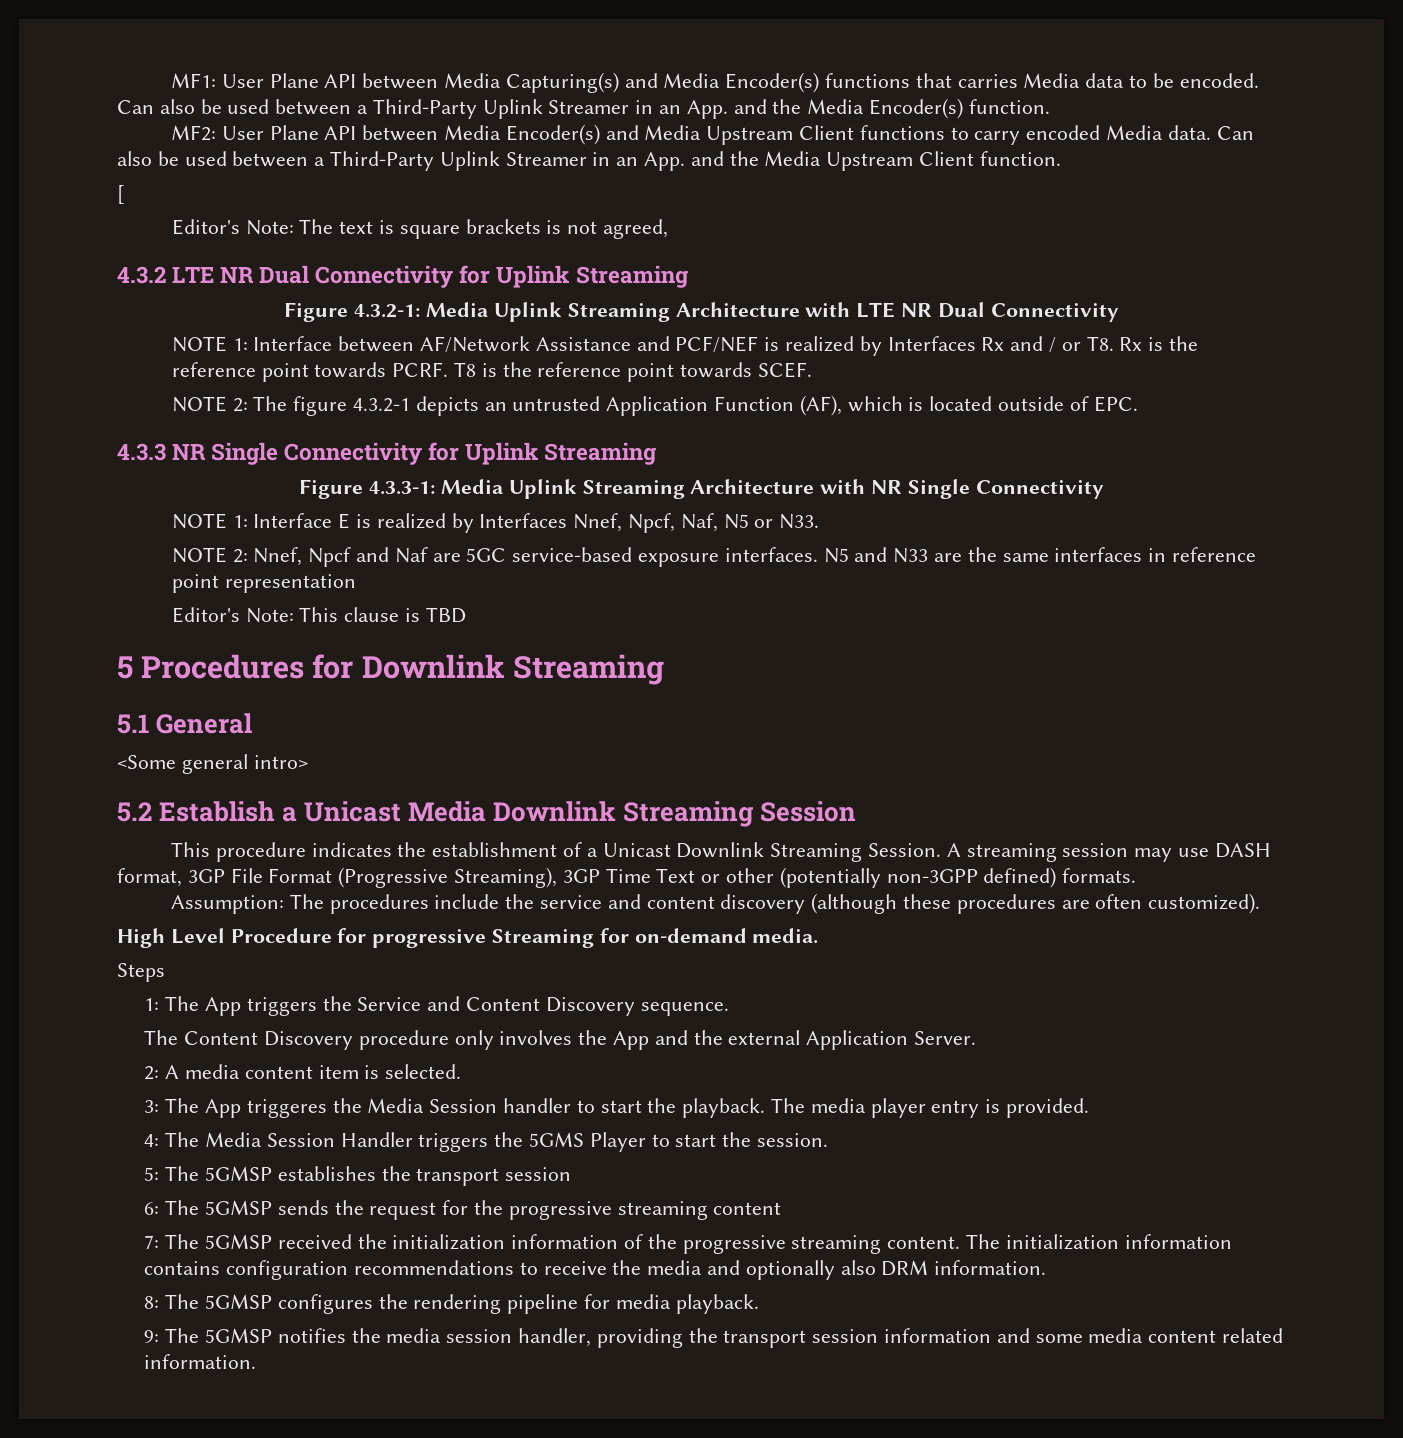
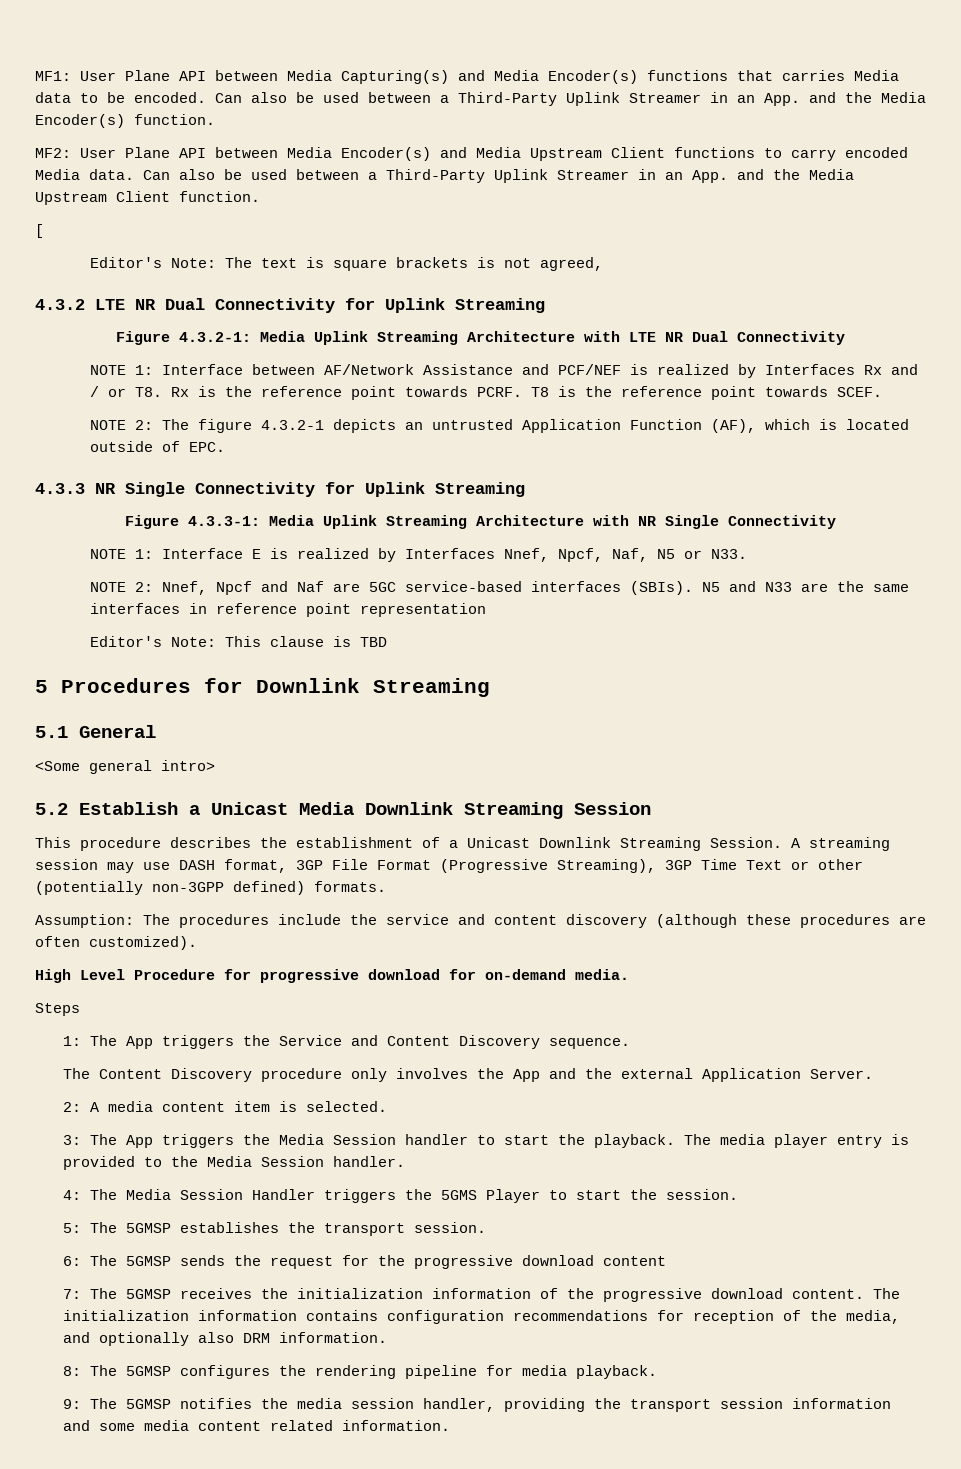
- NOTE 2: Nnef, Npcf and Naf are 5GC service-based exposure interfaces.
+ NOTE 2: Nnef, Npcf and Naf are 5GC service-based interfaces (SBIs).
- This procedure indicates the establishment of a Unicast Downlink Streaming Session.
+ This procedure describes the establishment of a Unicast Downlink Streaming Session.
- High Level Procedure for progressive Streaming for on-demand media.
+ High Level Procedure for progressive download for on-demand media.
- 3: The App triggeres the Media Session handler to start the playback.
+ 3: The App triggers the Media Session handler to start the playback.
- The media player entry is provided.
+ The media player entry is provided to the Media Session handler.
- 5: The 5GMSP establishes the transport session
+ 5: The 5GMSP establishes the transport session.
- 6: The 5GMSP sends the request for the progressive streaming content
+ 6: The 5GMSP sends the request for the progressive download content
- 7: The 5GMSP received the initialization information of the progressive streaming content.
+ 7: The 5GMSP receives the initialization information of the progressive download content.
- The initialization information contains configuration recommendations to receive the media and optionally also DRM information.
+ The initialization information contains configuration recommendations for reception of the media, and optionally also DRM information.

